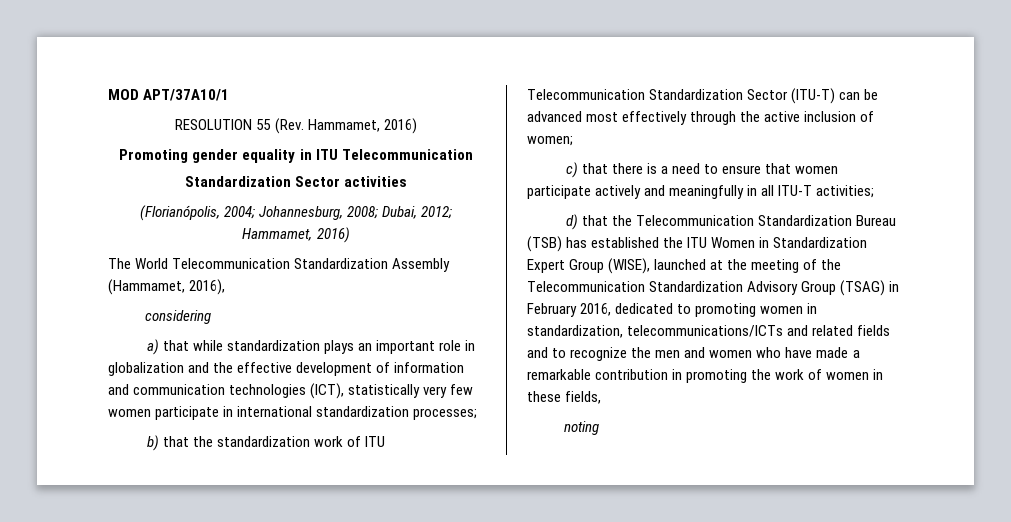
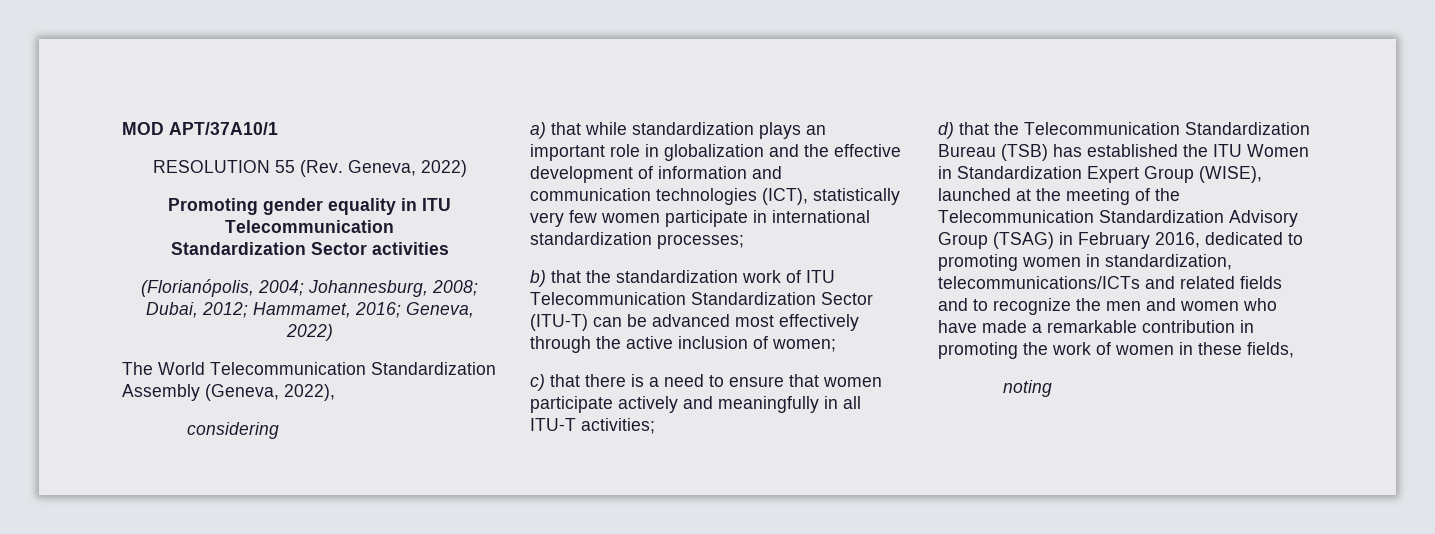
- RESOLUTION 55 (Rev. Hammamet, 2016)
+ RESOLUTION 55 (Rev. Geneva, 2022)
- (Florianópolis, 2004; Johannesburg, 2008; Dubai, 2012; Hammamet, 2016)
+ (Florianópolis, 2004; Johannesburg, 2008; Dubai, 2012; Hammamet, 2016; Geneva, 2022)
- The World Telecommunication Standardization Assembly (Hammamet, 2016),
+ The World Telecommunication Standardization Assembly (Geneva, 2022),

